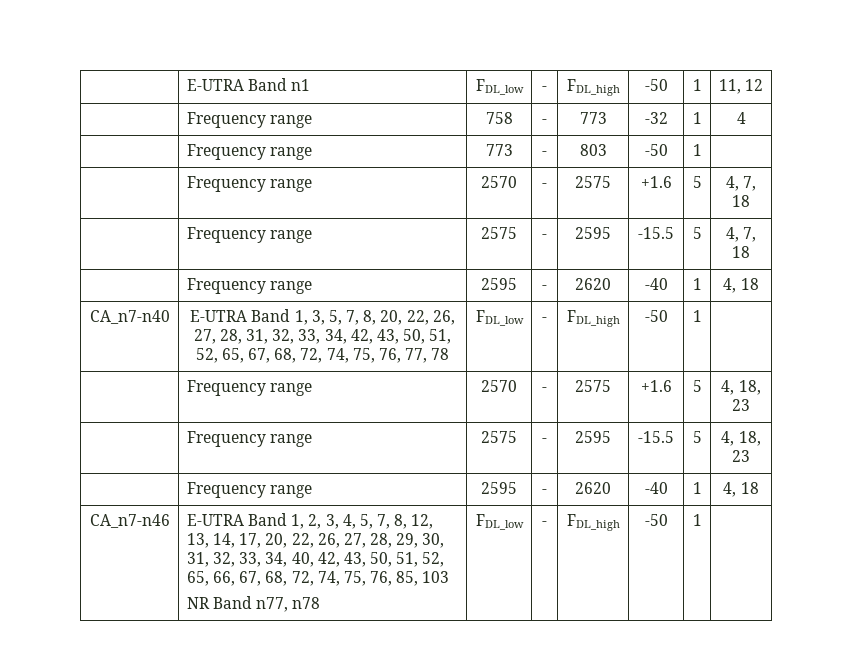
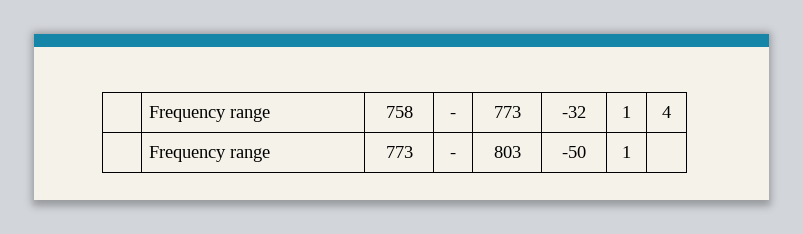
- | E-UTRA Band n1 | FDL_low | - | FDL_high | -50 | 1 | 11, 12
- | Frequency range | 2570 | - | 2575 | +1.6 | 5 | 4, 7, 18
- | Frequency range | 2575 | - | 2595 | -15.5 | 5 | 4, 7, 18
- | Frequency range | 2595 | - | 2620 | -40 | 1 | 4, 18
- CA_n7-n40 | E-UTRA Band 1, 3, 5, 7, 8, 20, 22, 26, 27, 28, 31, 32, 33, 34, 42, 43, 50, 51, 52, 65, 67, 68, 72, 74, 75, 76, 77, 78 | FDL_low | - | FDL_high | -50 | 1 |
- | Frequency range | 2570 | - | 2575 | +1.6 | 5 | 4, 18, 23
- | Frequency range | 2575 | - | 2595 | -15.5 | 5 | 4, 18, 23
- | Frequency range | 2595 | - | 2620 | -40 | 1 | 4, 18
- CA_n7-n46 | E-UTRA Band 1, 2, 3, 4, 5, 7, 8, 12, 13, 14, 17, 20, 22, 26, 27, 28, 29, 30, 31, 32, 33, 34, 40, 42, 43, 50, 51, 52, 65, 66, 67, 68, 72, 74, 75, 76, 85, 103
- NR Band n77, n78 | FDL_low | - | FDL_high | -50 | 1

